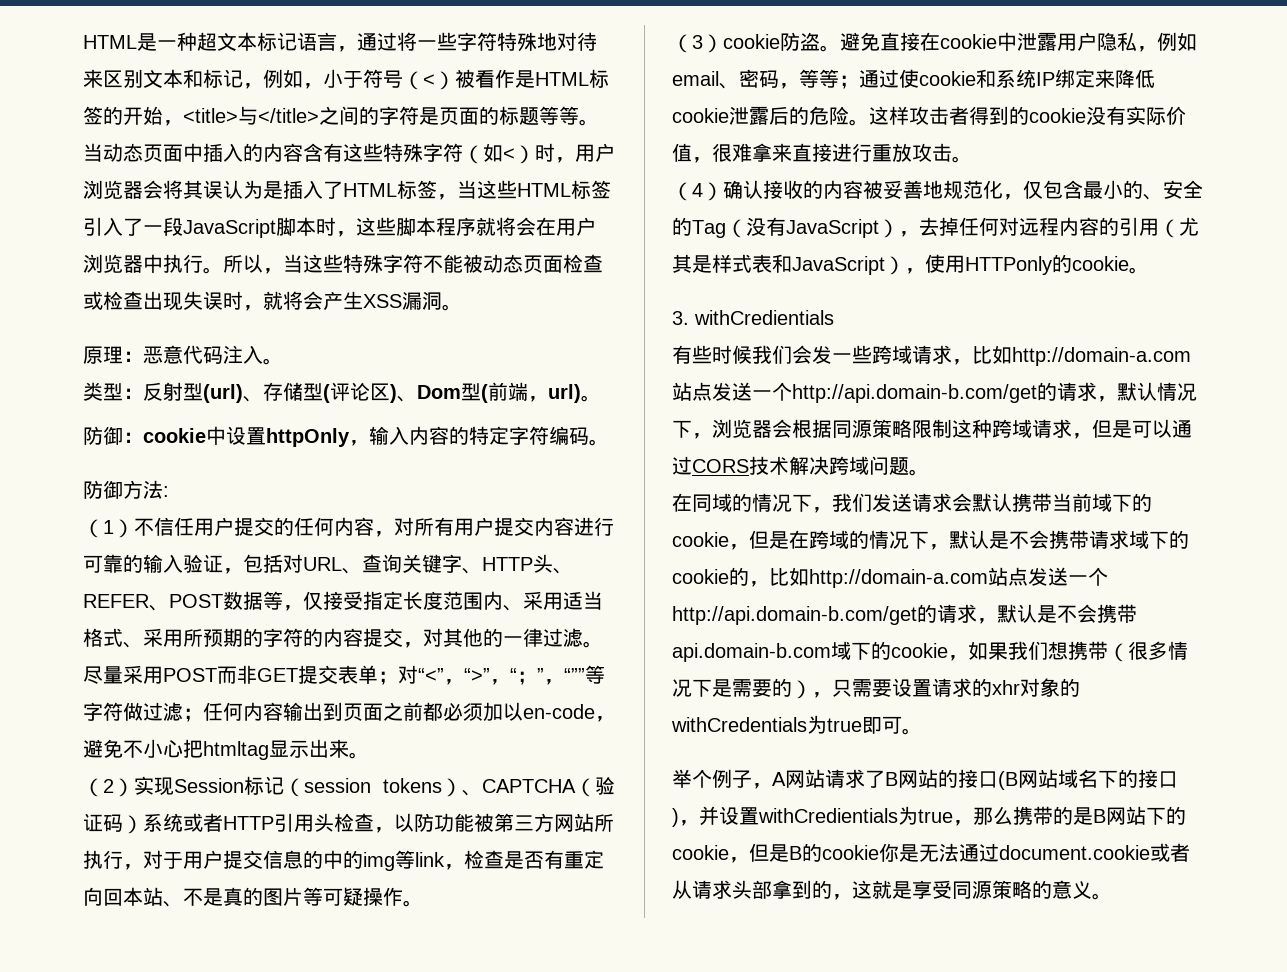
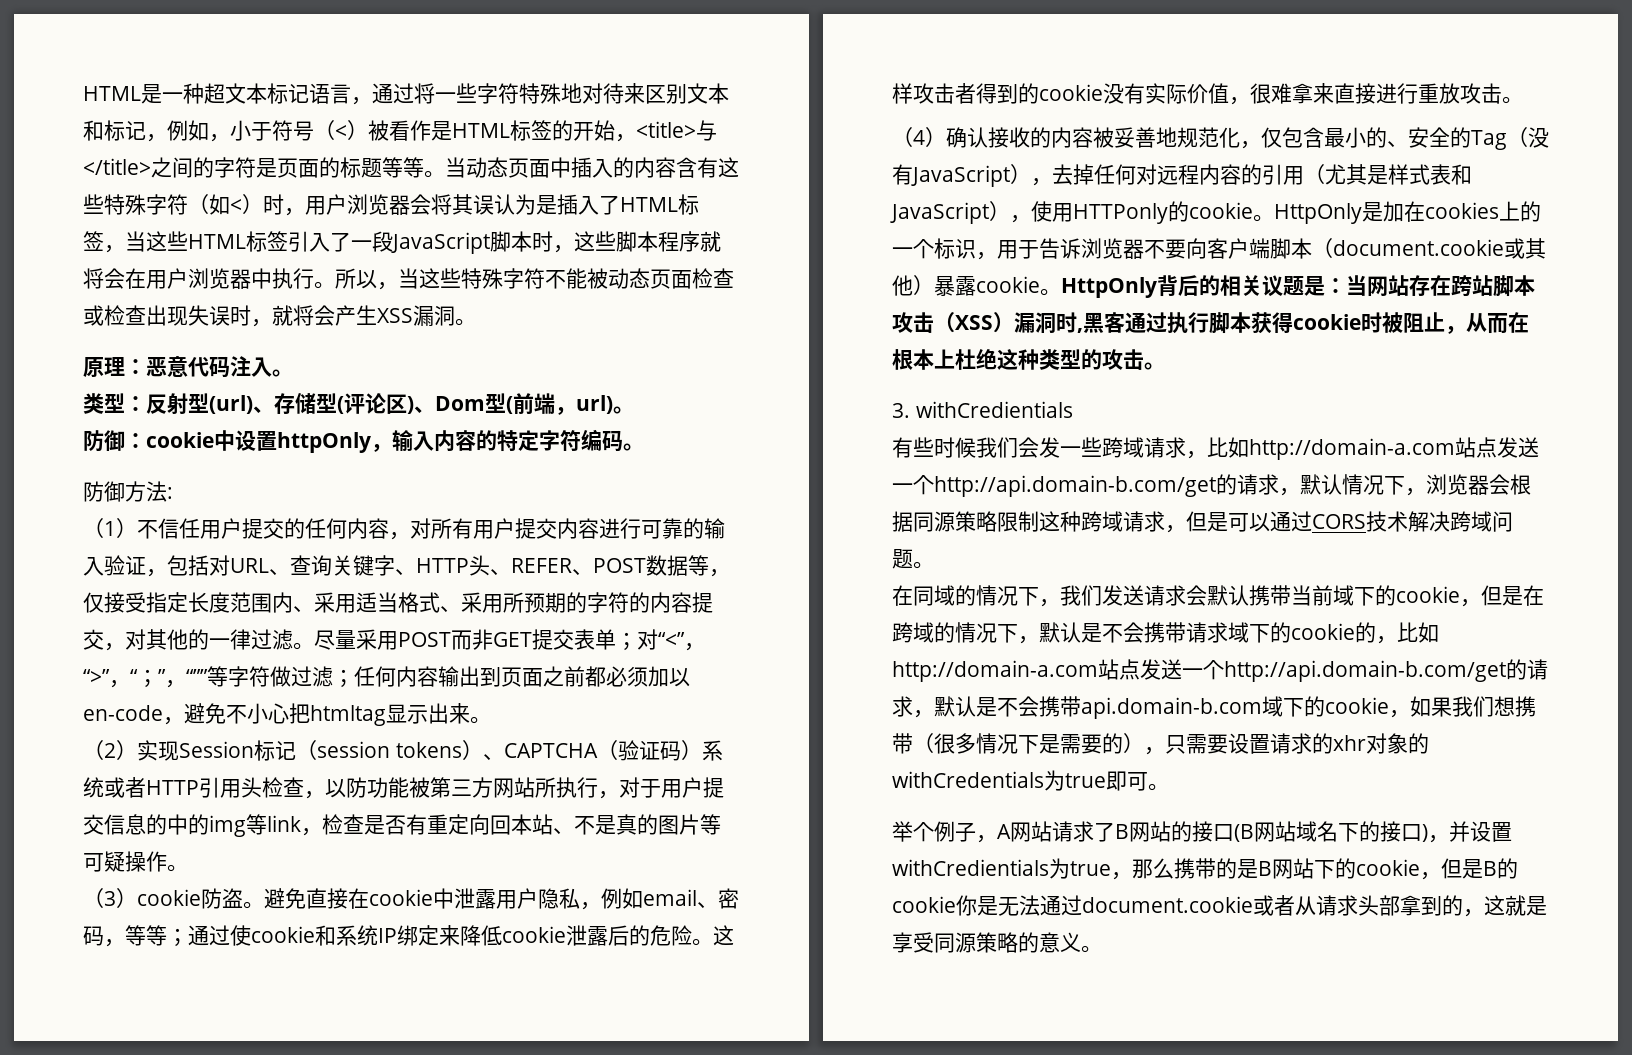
+ HttpOnly是加在cookies上的一个标识，用于告诉浏览器不要向客户端脚本（document.cookie或其他）暴露cookie。HttpOnly背后的相关议题是：当网站存在跨站脚本攻击（XSS）漏洞时,黑客通过执行脚本获得cookie时被阻止，从而在根本上杜绝这种类型的攻击。

